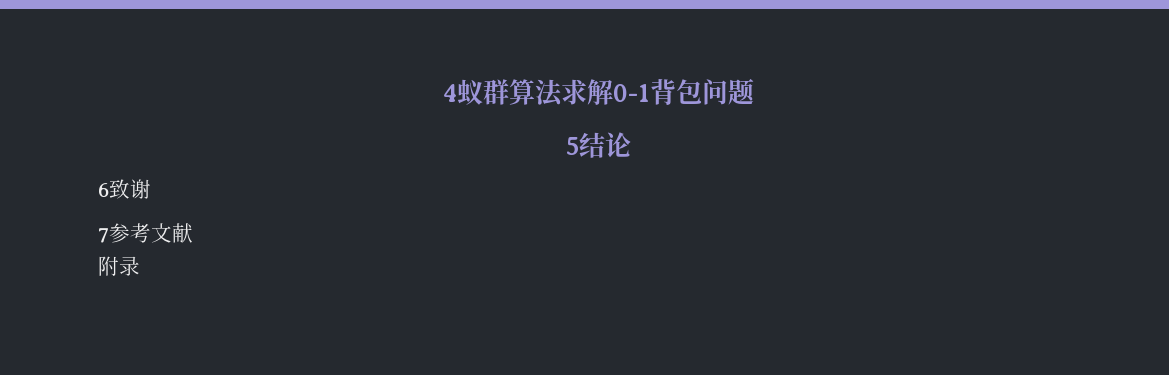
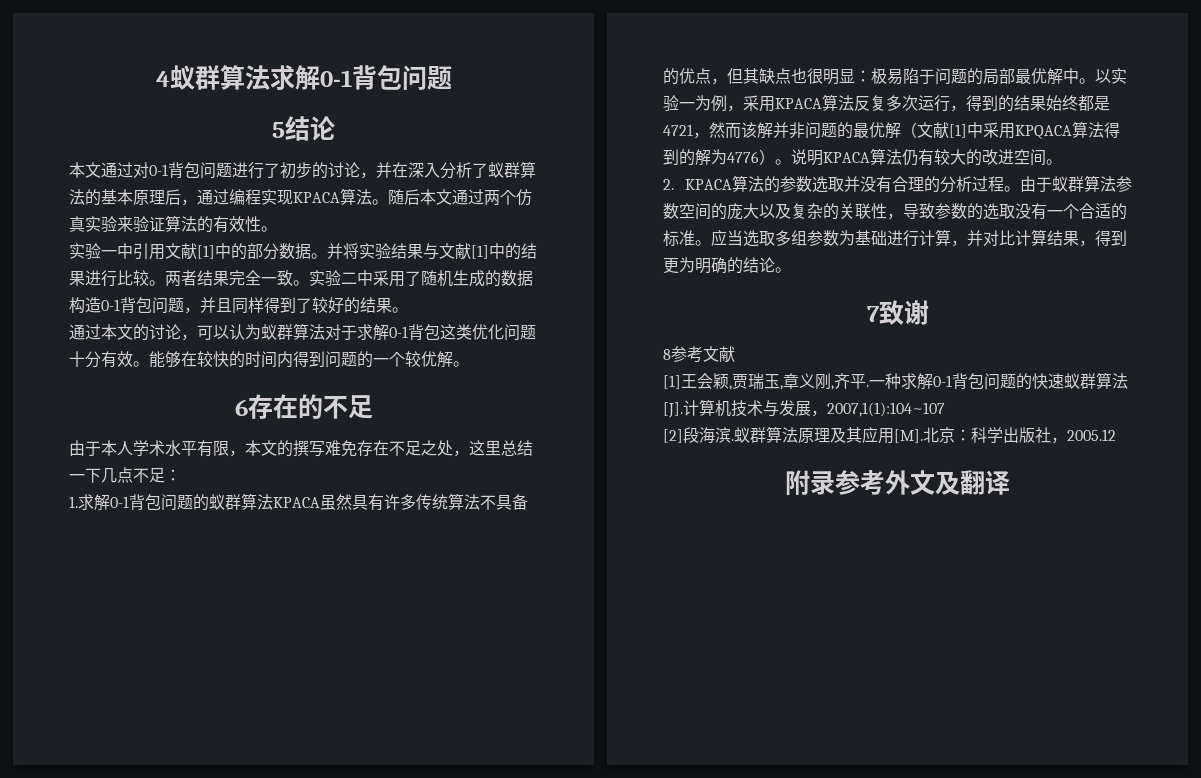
- 6致谢
+ 本文通过对0-1背包问题进行了初步的讨论，并在深入分析了蚁群算法的基本原理后，通过编程实现KPACA算法。随后本文通过两个仿真实验来验证算法的有效性。
+ 实验一中引用文献[1]中的部分数据。并将实验结果与文献[1]中的结果进行比较。两者结果完全一致。实验二中采用了随机生成的数据构造0-1背包问题，并且同样得到了较好的结果。
+ 通过本文的讨论，可以认为蚁群算法对于求解0-1背包这类优化问题十分有效。能够在较快的时间内得到问题的一个较优解。
+ 6存在的不足
+ 由于本人学术水平有限，本文的撰写难免存在不足之处，这里总结一下几点不足：
+ 1.求解0-1背包问题的蚁群算法KPACA虽然具有许多传统算法不具备的优点，但其缺点也很明显：极易陷于问题的局部最优解中。以实验一为例，采用KPACA算法反复多次运行，得到的结果始终都是4721，然而该解并非问题的最优解（文献[1]中采用KPQACA算法得到的解为4776）。说明KPACA算法仍有较大的改进空间。
+ 2. KPACA算法的参数选取并没有合理的分析过程。由于蚁群算法参数空间的庞大以及复杂的关联性，导致参数的选取没有一个合适的标准。应当选取多组参数为基础进行计算，并对比计算结果，得到更为明确的结论。
+ 7致谢
- 7参考文献
+ 8参考文献
- 附录
+ [1]王会颖,贾瑞玉,章义刚,齐平.一种求解0-1背包问题的快速蚁群算法[J].计算机技术与发展，2007,1(1):104~107
+ [2]段海滨.蚁群算法原理及其应用[M].北京：科学出版社，2005.12
+ 附录参考外文及翻译

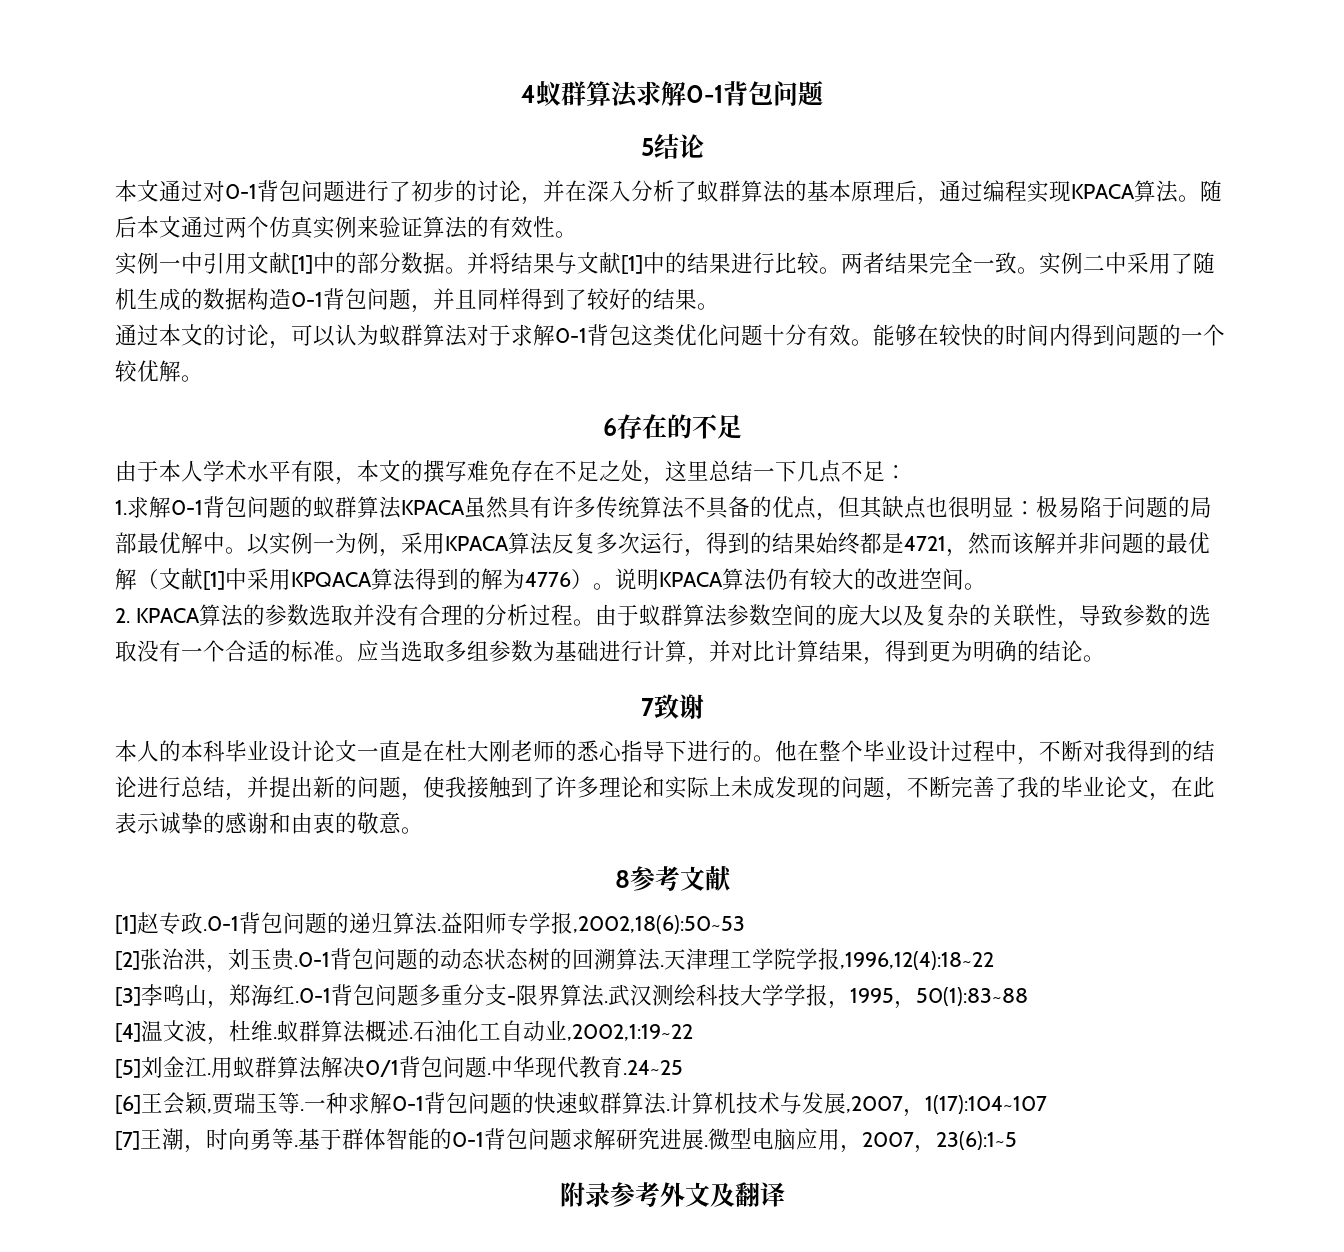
- 随后本文通过两个仿真实验来验证算法的有效性。
+ 随后本文通过两个仿真实例来验证算法的有效性。
- 实验一中引用文献[1]中的部分数据。
+ 实例一中引用文献[1]中的部分数据。
- 并将实验结果与文献[1]中的结果进行比较。
+ 并将结果与文献[1]中的结果进行比较。
- 实验二中采用了随机生成的数据构造0-1背包问题，并且同样得到了较好的结果。
+ 实例二中采用了随机生成的数据构造0-1背包问题，并且同样得到了较好的结果。
- 以实验一为例，采用KPACA算法反复多次运行，得到的结果始终都是4721，然而该解并非问题的最优解（文献[1]中采用KPQACA算法得到的解为4776）。
+ 以实例一为例，采用KPACA算法反复多次运行，得到的结果始终都是4721，然而该解并非问题的最优解（文献[1]中采用KPQACA算法得到的解为4776）。
+ 本人的本科毕业设计论文一直是在杜大刚老师的悉心指导下进行的。他在整个毕业设计过程中，不断对我得到的结论进行总结，并提出新的问题，使我接触到了许多理论和实际上未成发现的问题，不断完善了我的毕业论文，在此表示诚挚的感谢和由衷的敬意。
  8参考文献
- [1]王会颖,贾瑞玉,章义刚,齐平.
+ [1]赵专政.0-1背包问题的递归算法.益阳师专学报,2002,18(6):50~53
+ [2]张治洪，刘玉贵.0-1背包问题的动态状态树的回溯算法.天津理工学院学报,1996,12(4):18~22
+ [3]李鸣山，郑海红.0-1背包问题多重分支-限界算法.武汉测绘科技大学学报，1995，50(1):83~88
+ [4]温文波，杜维.蚁群算法概述.石油化工自动业,2002,1:19~22
+ [5]刘金江.用蚁群算法解决0/1背包问题.中华现代教育.24~25
+ [6]王会颖,贾瑞玉等.
- 一种求解0-1背包问题的快速蚁群算法[J].计算机技术与发展，2007,1(1):104~107
- [2]段海滨.蚁群算法原理及其应用[M].北京：科学出版社，2005.12
+ 一种求解0-1背包问题的快速蚁群算法.计算机技术与发展,2007，1(17):104~107
+ [7]王潮，时向勇等.基于群体智能的0-1背包问题求解研究进展.微型电脑应用，2007，23(6):1~5

